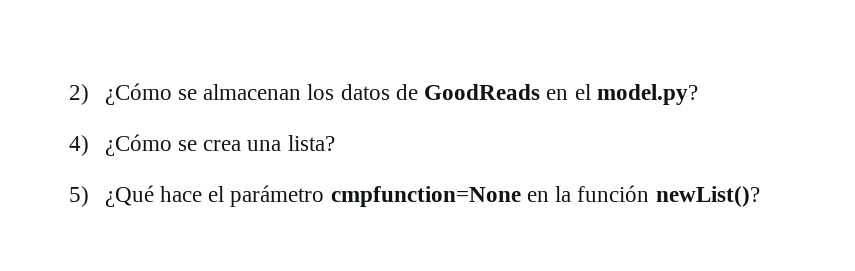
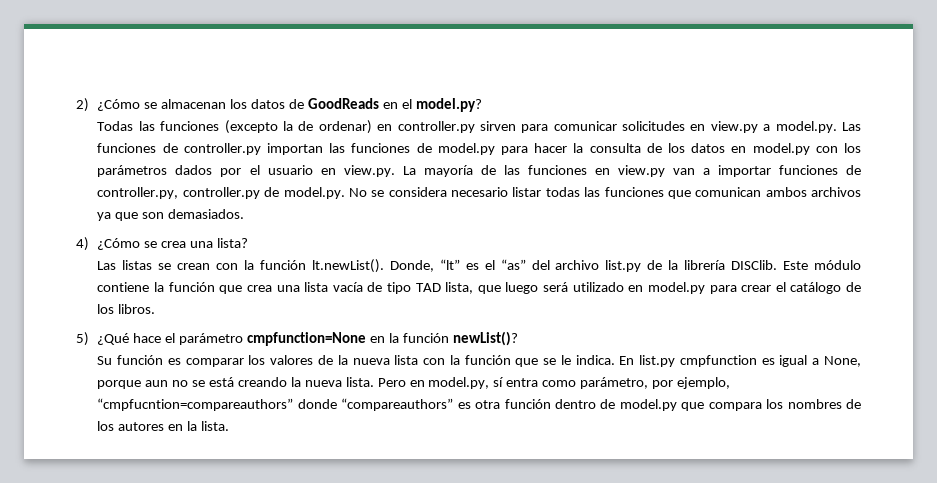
+ Todas las funciones (excepto la de ordenar) en controller.py sirven para comunicar solicitudes en view.py a model.py. Las funciones de controller.py importan las funciones de model.py para hacer la consulta de los datos en model.py con los parámetros dados por el usuario en view.py. La mayoría de las funciones en view.py van a importar funciones de controller.py, controller.py de model.py. No se considera necesario listar todas las funciones que comunican ambos archivos ya que son demasiados.
+ Las listas se crean con la función lt.newList(). Donde, “lt” es el “as” del archivo list.py de la librería DISClib. Este módulo contiene la función que crea una lista vacía de tipo TAD lista, que luego será utilizado en model.py para crear el catálogo de los libros.
+ Su función es comparar los valores de la nueva lista con la función que se le indica. En list.py cmpfunction es igual a None, porque aun no se está creando la nueva lista. Pero en model.py, sí entra como parámetro, por ejemplo, “cmpfucntion=compareauthors” donde “compareauthors” es otra función dentro de model.py que compara los nombres de los autores en la lista.

